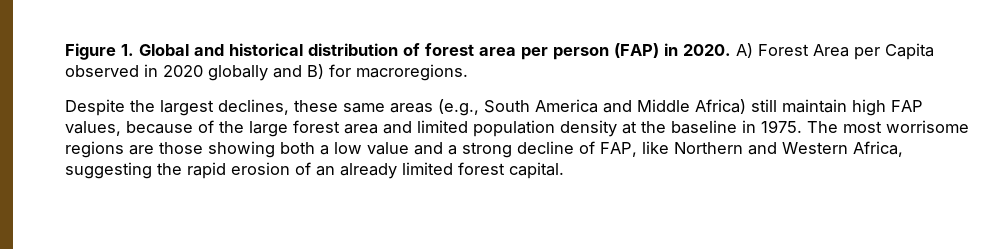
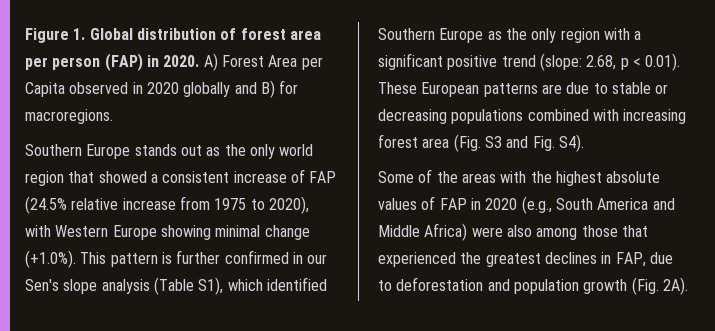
- Figure 1. Global and historical distribution of forest area per person (FAP) in 2020.
+ Figure 1. Global distribution of forest area per person (FAP) in 2020.
- Despite the largest declines, these same areas (e.g., South America and Middle Africa) still maintain high FAP values, because of the large forest area and limited population density at the baseline in 1975. The most worrisome regions are those showing both a low value and a strong decline of FAP, like Northern and Western Africa, suggesting the rapid erosion of an already limited forest capital.
+ Southern Europe stands out as the only world region that showed a consistent increase of FAP (24.5% relative increase from 1975 to 2020), with Western Europe showing minimal change (+1.0%). This pattern is further confirmed in our Sen's slope analysis (Table S1), which identified Southern Europe as the only region with a significant positive trend (slope: 2.68, p < 0.01). These European patterns are due to stable or decreasing populations combined with increasing forest area (Fig. S3 and Fig. S4).
+ Some of the areas with the highest absolute values of FAP in 2020 (e.g., South America and Middle Africa) were also among those that experienced the greatest declines in FAP, due to deforestation and population growth (Fig. 2A).

